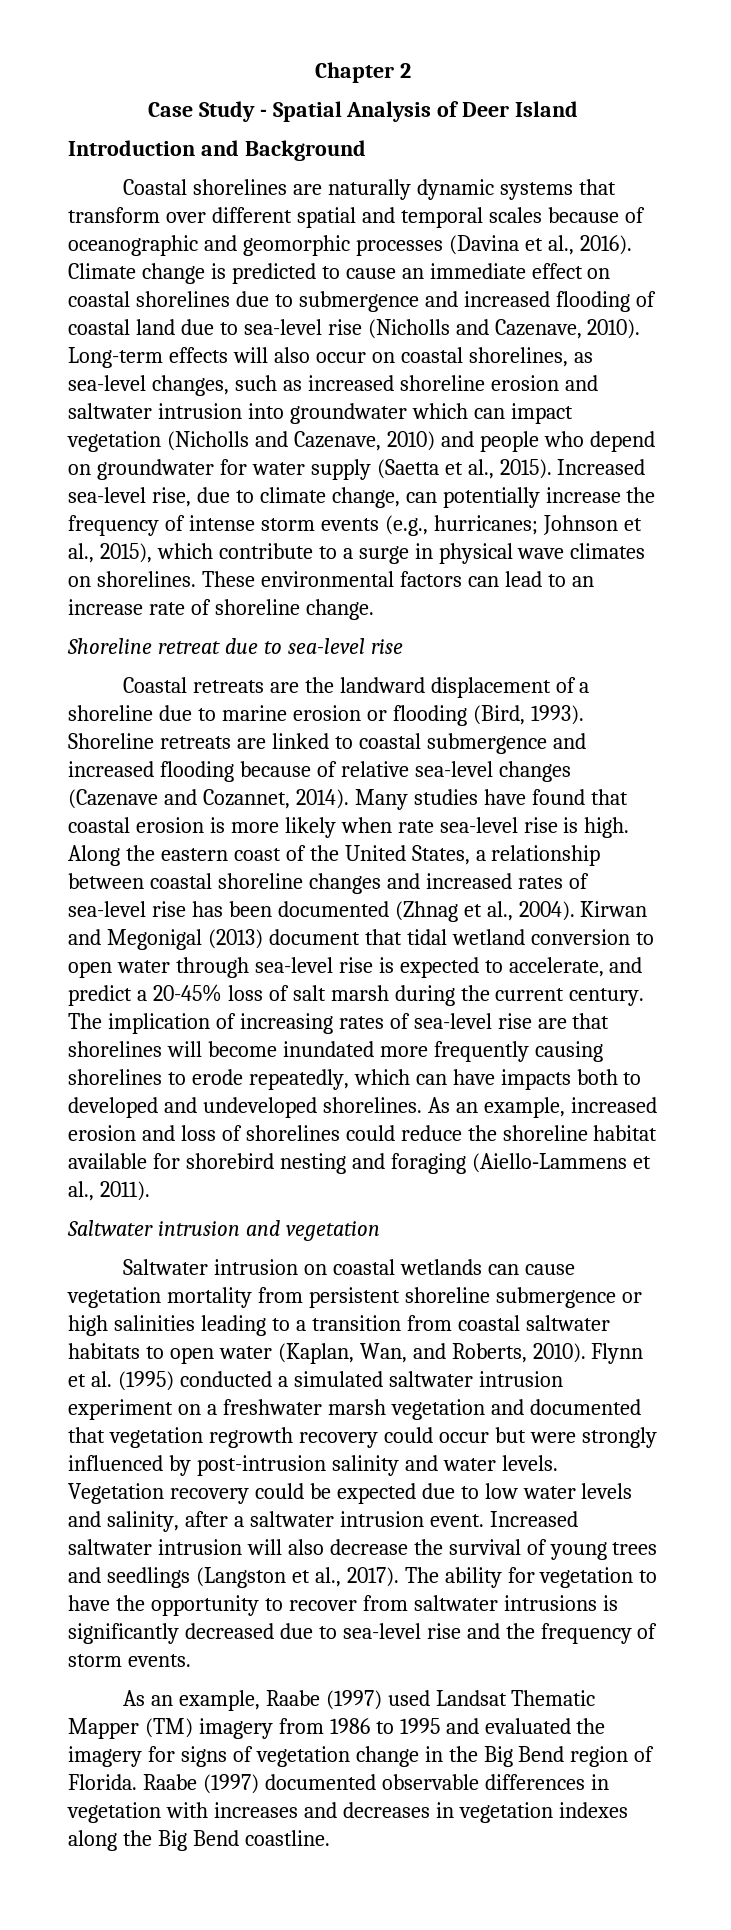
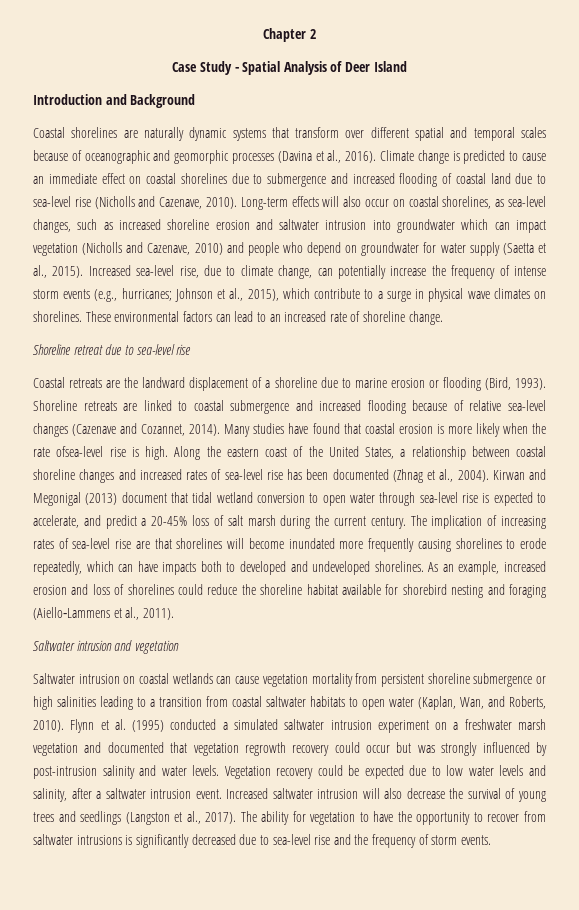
- These environmental factors can lead to an increase rate of shoreline change.
+ These environmental factors can lead to an increased rate of shoreline change.
- Many studies have found that coastal erosion is more likely when rate sea-level rise is high.
+ Many studies have found that coastal erosion is more likely when the rate ofsea-level rise is high.
- Flynn et al. (1995) conducted a simulated saltwater intrusion experiment on a freshwater marsh vegetation and documented that vegetation regrowth recovery could occur but were strongly influenced by post-intrusion salinity and water levels.
+ Flynn et al. (1995) conducted a simulated saltwater intrusion experiment on a freshwater marsh vegetation and documented that vegetation regrowth recovery could occur but was strongly influenced by post-intrusion salinity and water levels.
- As an example, Raabe (1997) used Landsat Thematic Mapper (TM) imagery from 1986 to 1995 and evaluated the imagery for signs of vegetation change in the Big Bend region of Florida. Raabe (1997) documented observable differences in vegetation with increases and decreases in vegetation indexes along the Big Bend coastline.

